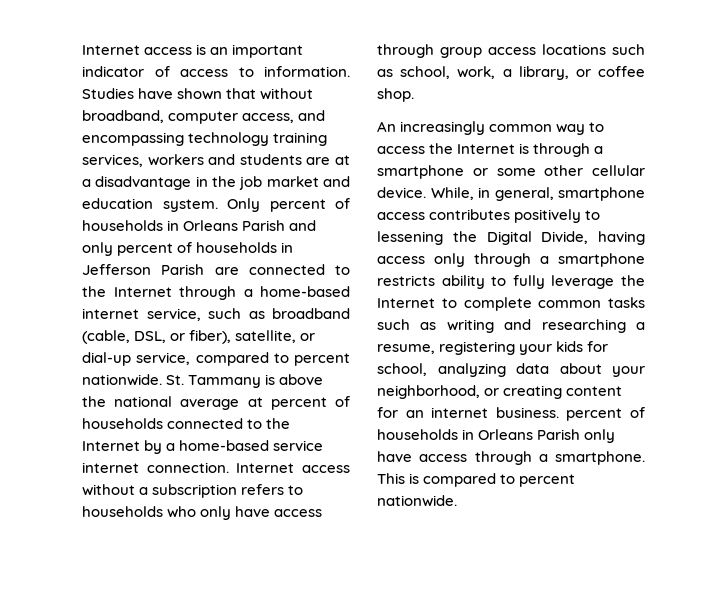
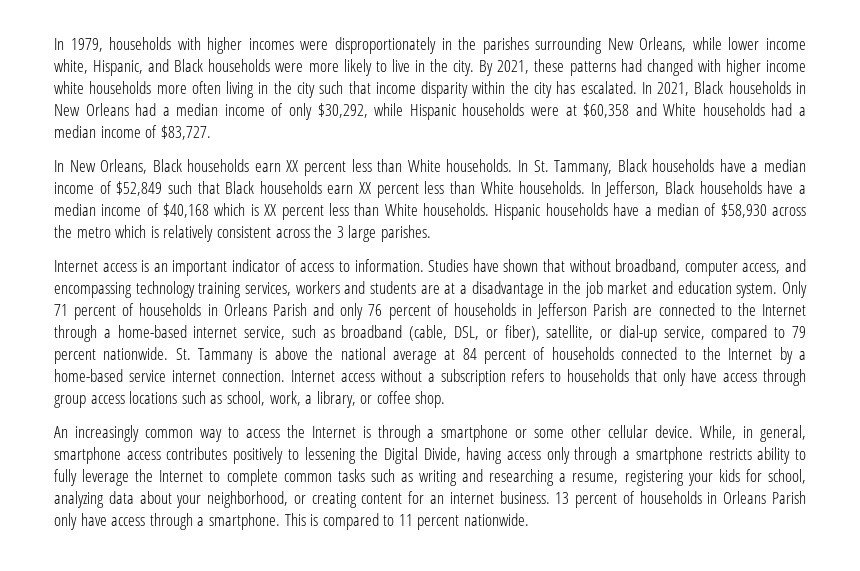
+ In 1979, households with higher incomes were disproportionately in the parishes surrounding New Orleans, while lower income white, Hispanic, and Black households were more likely to live in the city. By 2021, these patterns had changed with higher income white households more often living in the city such that income disparity within the city has escalated. In 2021, Black households in New Orleans had a median income of only $30,292, while Hispanic households were at $60,358 and White households had a median income of $83,727.
+ In New Orleans, Black households earn XX percent less than White households. In St. Tammany, Black households have a median income of $52,849 such that Black households earn XX percent less than White households. In Jefferson, Black households have a median income of $40,168 which is XX percent less than White households. Hispanic households have a median of $58,930 across the metro which is relatively consistent across the 3 large parishes.
- Only percent of households in Orleans Parish and only percent of households in Jefferson Parish are connected to the Internet through a home-based internet service, such as broadband (cable, DSL, or fiber), satellite, or dial-up service, compared to percent nationwide.
+ Only 71 percent of households in Orleans Parish and only 76 percent of households in Jefferson Parish are connected to the Internet through a home-based internet service, such as broadband (cable, DSL, or fiber), satellite, or dial-up service, compared to 79 percent nationwide.
- St. Tammany is above the national average at percent of households connected to the Internet by a home-based service internet connection.
+ St. Tammany is above the national average at 84 percent of households connected to the Internet by a home-based service internet connection.
- Internet access without a subscription refers to households who only have access through group access locations such as school, work, a library, or coffee shop.
+ Internet access without a subscription refers to households that only have access through group access locations such as school, work, a library, or coffee shop.
- While, in general, smartphone access contributes positively to lessening the Digital Divide, having access only through a smartphone restricts ability to fully leverage the Internet to complete common tasks such as writing and researching a resume, registering your kids for school, analyzing data about your neighborhood, or creating content for an internet business. percent of households in Orleans Parish only have access through a smartphone.
+ While, in general, smartphone access contributes positively to lessening the Digital Divide, having access only through a smartphone restricts ability to fully leverage the Internet to complete common tasks such as writing and researching a resume, registering your kids for school, analyzing data about your neighborhood, or creating content for an internet business. 13 percent of households in Orleans Parish only have access through a smartphone.
- This is compared to percent nationwide.
+ This is compared to 11 percent nationwide.

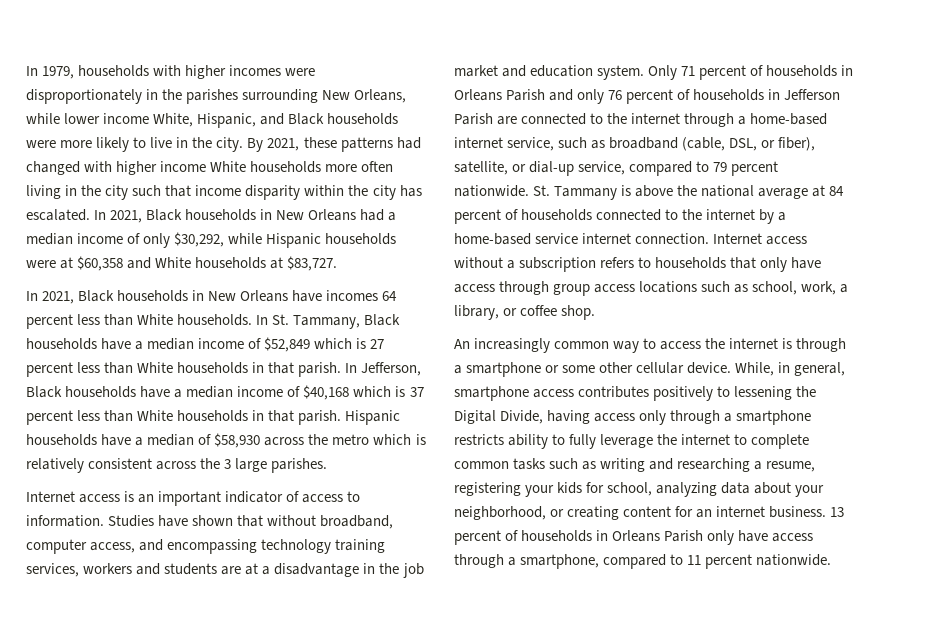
- In 1979, households with higher incomes were disproportionately in the parishes surrounding New Orleans, while lower income white, Hispanic, and Black households were more likely to live in the city.
+ In 1979, households with higher incomes were disproportionately in the parishes surrounding New Orleans, while lower income White, Hispanic, and Black households were more likely to live in the city.
- By 2021, these patterns had changed with higher income white households more often living in the city such that income disparity within the city has escalated.
+ By 2021, these patterns had changed with higher income White households more often living in the city such that income disparity within the city has escalated.
- In 2021, Black households in New Orleans had a median income of only $30,292, while Hispanic households were at $60,358 and White households had a median income of $83,727.
- In New Orleans, Black households earn XX percent less than White households.
+ In 2021, Black households in New Orleans had a median income of only $30,292, while Hispanic households were at $60,358 and White households at $83,727.
+ In 2021, Black households in New Orleans have incomes 64 percent less than White households.
- In St. Tammany, Black households have a median income of $52,849 such that Black households earn XX percent less than White households.
+ In St. Tammany, Black households have a median income of $52,849 which is 27 percent less than White households in that parish.
- In Jefferson, Black households have a median income of $40,168 which is XX percent less than White households.
+ In Jefferson, Black households have a median income of $40,168 which is 37 percent less than White households in that parish.
- Only 71 percent of households in Orleans Parish and only 76 percent of households in Jefferson Parish are connected to the Internet through a home-based internet service, such as broadband (cable, DSL, or fiber), satellite, or dial-up service, compared to 79 percent nationwide.
+ Only 71 percent of households in Orleans Parish and only 76 percent of households in Jefferson Parish are connected to the internet through a home-based internet service, such as broadband (cable, DSL, or fiber), satellite, or dial-up service, compared to 79 percent nationwide.
- St. Tammany is above the national average at 84 percent of households connected to the Internet by a home-based service internet connection.
+ St. Tammany is above the national average at 84 percent of households connected to the internet by a home-based service internet connection.
- An increasingly common way to access the Internet is through a smartphone or some other cellular device.
+ An increasingly common way to access the internet is through a smartphone or some other cellular device.
- While, in general, smartphone access contributes positively to lessening the Digital Divide, having access only through a smartphone restricts ability to fully leverage the Internet to complete common tasks such as writing and researching a resume, registering your kids for school, analyzing data about your neighborhood, or creating content for an internet business.
+ While, in general, smartphone access contributes positively to lessening the Digital Divide, having access only through a smartphone restricts ability to fully leverage the internet to complete common tasks such as writing and researching a resume, registering your kids for school, analyzing data about your neighborhood, or creating content for an internet business.
- 13 percent of households in Orleans Parish only have access through a smartphone. This is compared to 11 percent nationwide.
+ 13 percent of households in Orleans Parish only have access through a smartphone, compared to 11 percent nationwide.

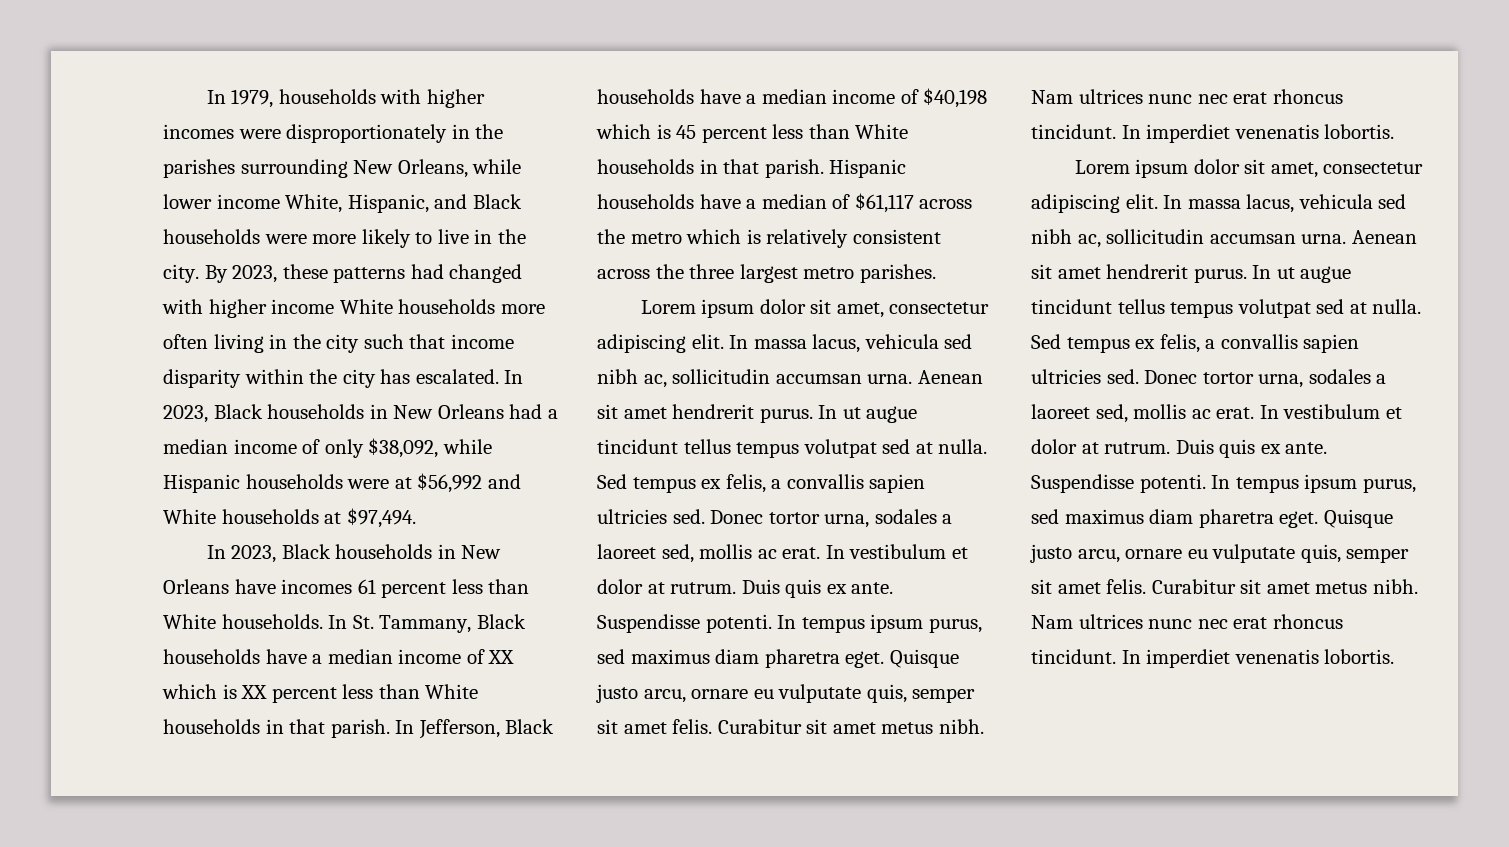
- By 2021, these patterns had changed with higher income White households more often living in the city such that income disparity within the city has escalated.
+ By 2023, these patterns had changed with higher income White households more often living in the city such that income disparity within the city has escalated.
- In 2021, Black households in New Orleans had a median income of only $30,292, while Hispanic households were at $60,358 and White households at $83,727.
- In 2021, Black households in New Orleans have incomes 64 percent less than White households.
+ In 2023, Black households in New Orleans had a median income of only $38,092, while Hispanic households were at $56,992 and White households at $97,494.
+ In 2023, Black households in New Orleans have incomes 61 percent less than White households.
- In St. Tammany, Black households have a median income of $52,849 which is 27 percent less than White households in that parish.
+ In St. Tammany, Black households have a median income of XX which is XX percent less than White households in that parish.
- In Jefferson, Black households have a median income of $40,168 which is 37 percent less than White households in that parish.
+ In Jefferson, Black households have a median income of $40,198 which is 45 percent less than White households in that parish.
- Hispanic households have a median of $58,930 across the metro which is relatively consistent across the 3 large parishes.
- Internet access is an important indicator of access to information. Studies have shown that without broadband, computer access, and encompassing technology training services, workers and students are at a disadvantage in the job market and education system. Only 71 percent of households in Orleans Parish and only 76 percent of households in Jefferson Parish are connected to the internet through a home-based internet service, such as broadband (cable, DSL, or fiber), satellite, or dial-up service, compared to 79 percent nationwide. St. Tammany is above the national average at 84 percent of households connected to the internet by a home-based service internet connection. Internet access without a subscription refers to households that only have access through group access locations such as school, work, a library, or coffee shop.
- An increasingly common way to access the internet is through a smartphone or some other cellular device. While, in general, smartphone access contributes positively to lessening the Digital Divide, having access only through a smartphone restricts ability to fully leverage the internet to complete common tasks such as writing and researching a resume, registering your kids for school, analyzing data about your neighborhood, or creating content for an internet business. 13 percent of households in Orleans Parish only have access through a smartphone, compared to 11 percent nationwide.
+ Hispanic households have a median of $61,117 across the metro which is relatively consistent across the three largest metro parishes.
+ Lorem ipsum dolor sit amet, consectetur adipiscing elit. In massa lacus, vehicula sed nibh ac, sollicitudin accumsan urna. Aenean sit amet hendrerit purus. In ut augue tincidunt tellus tempus volutpat sed at nulla. Sed tempus ex felis, a convallis sapien ultricies sed. Donec tortor urna, sodales a laoreet sed, mollis ac erat. In vestibulum et dolor at rutrum. Duis quis ex ante. Suspendisse potenti. In tempus ipsum purus, sed maximus diam pharetra eget. Quisque justo arcu, ornare eu vulputate quis, semper sit amet felis. Curabitur sit amet metus nibh. Nam ultrices nunc nec erat rhoncus tincidunt. In imperdiet venenatis lobortis.
+ Lorem ipsum dolor sit amet, consectetur adipiscing elit. In massa lacus, vehicula sed nibh ac, sollicitudin accumsan urna. Aenean sit amet hendrerit purus. In ut augue tincidunt tellus tempus volutpat sed at nulla. Sed tempus ex felis, a convallis sapien ultricies sed. Donec tortor urna, sodales a laoreet sed, mollis ac erat. In vestibulum et dolor at rutrum. Duis quis ex ante. Suspendisse potenti. In tempus ipsum purus, sed maximus diam pharetra eget. Quisque justo arcu, ornare eu vulputate quis, semper sit amet felis. Curabitur sit amet metus nibh. Nam ultrices nunc nec erat rhoncus tincidunt. In imperdiet venenatis lobortis.

